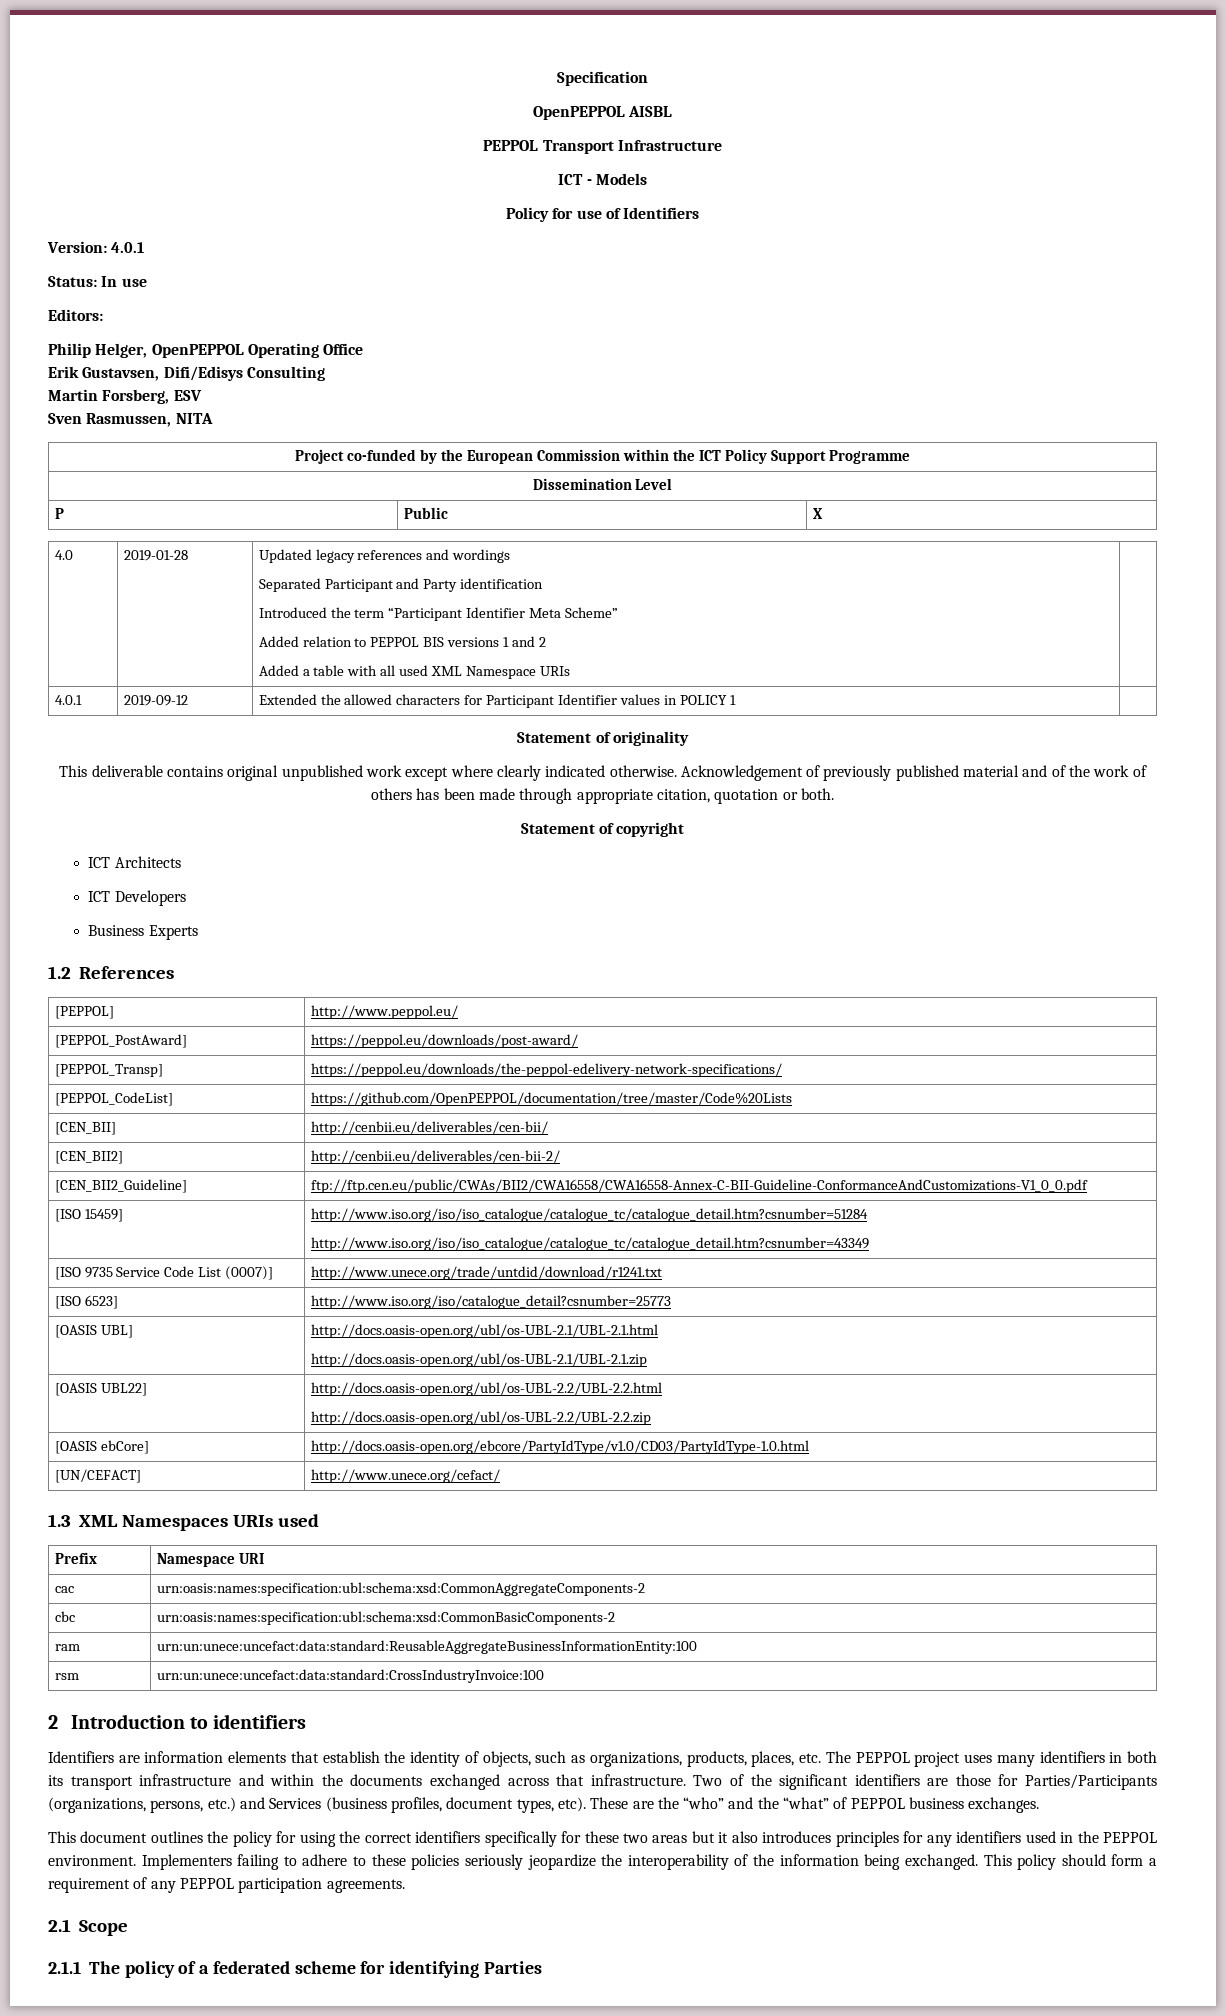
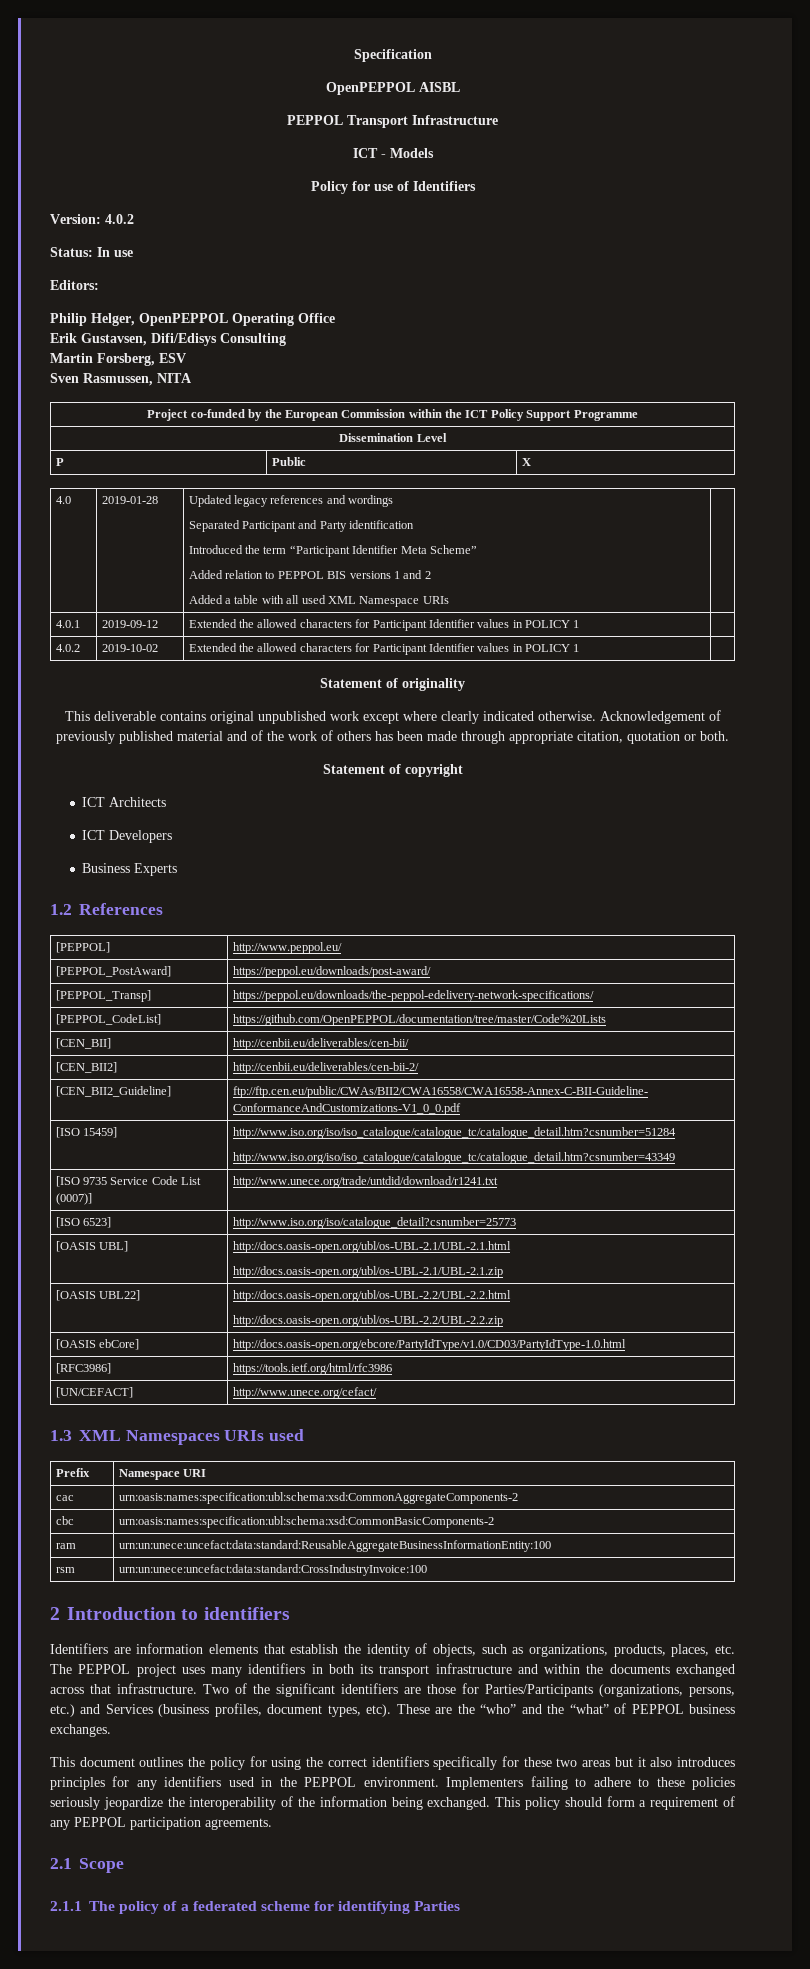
- Version: 4.0.1
+ Version: 4.0.2
+ 4.0.2 | 2019-10-02 | Extended the allowed characters for Participant Identifier values in POLICY 1 |
+ [RFC3986] | https://tools.ietf.org/html/rfc3986

